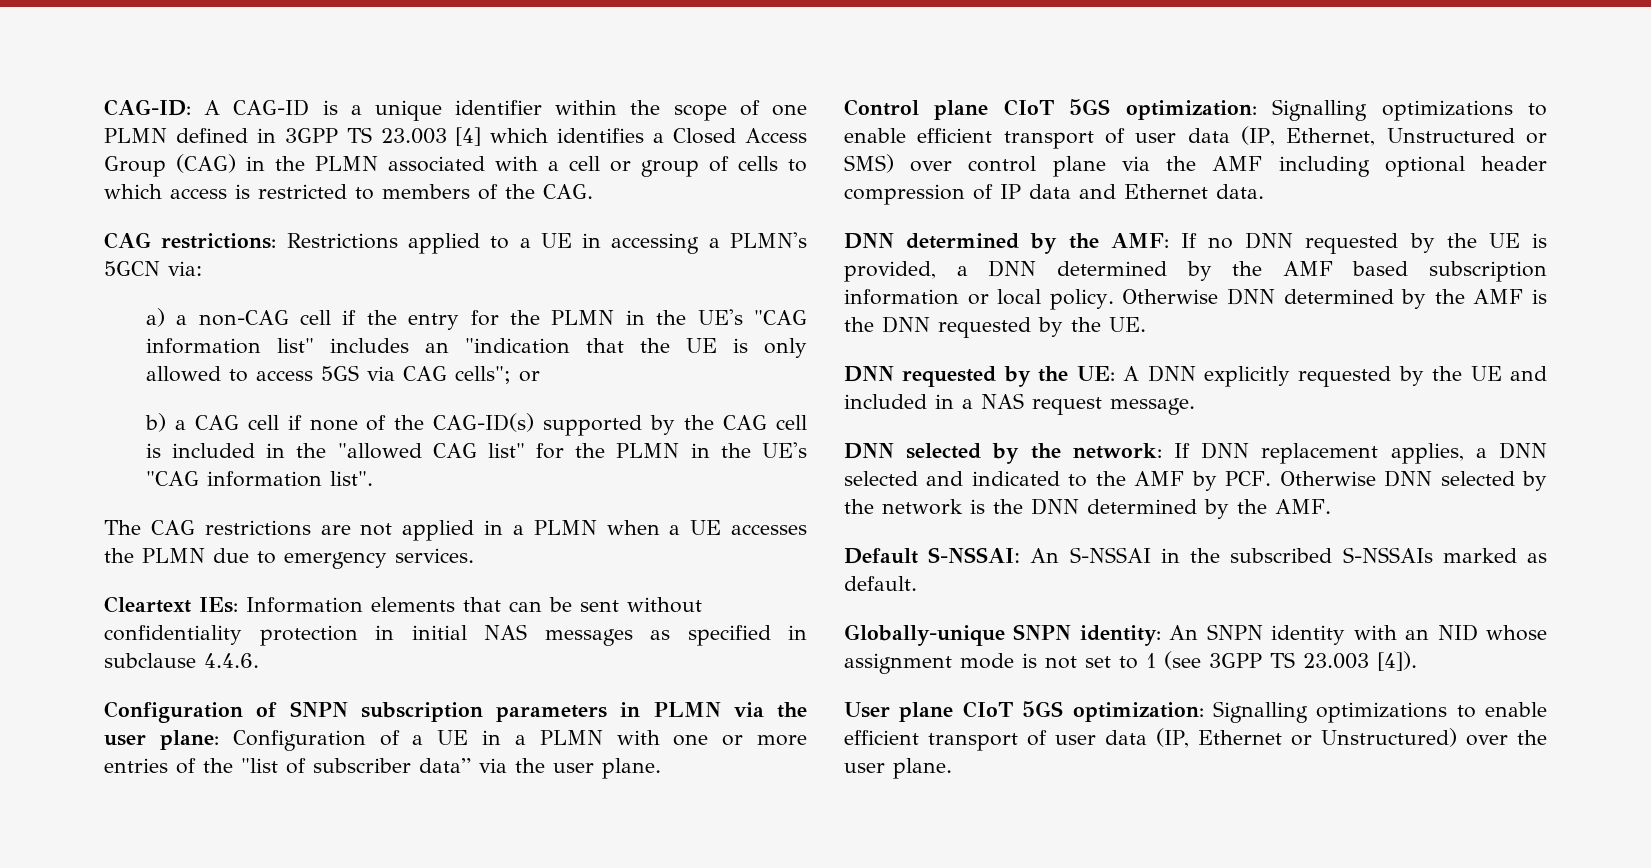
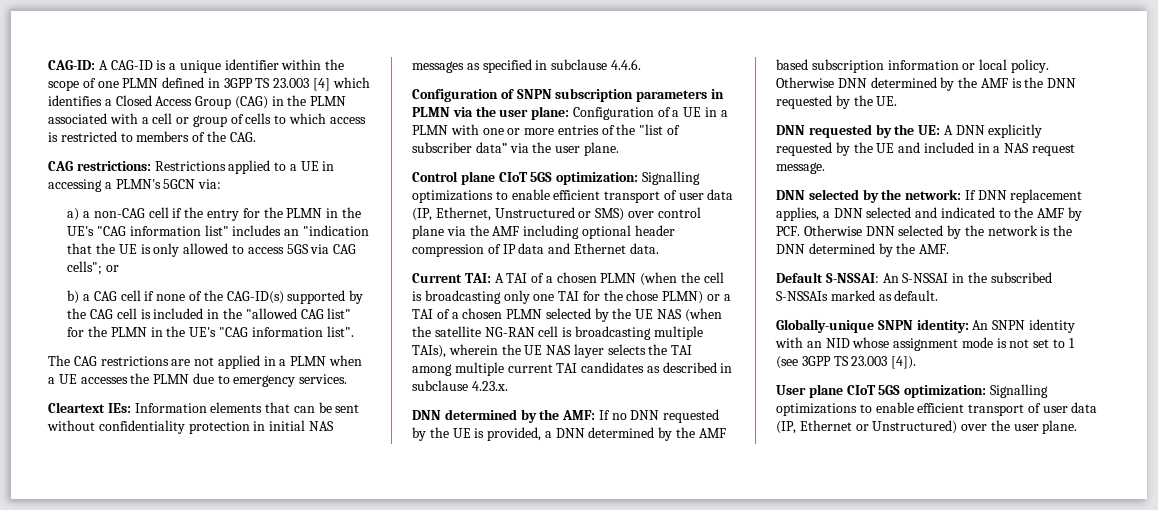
+ Current TAI: A TAI of a chosen PLMN (when the cell is broadcasting only one TAI for the chose PLMN) or a TAI of a chosen PLMN selected by the UE NAS (when the satellite NG-RAN cell is broadcasting multiple TAIs), wherein the UE NAS layer selects the TAI among multiple current TAI candidates as described in subclause 4.23.x.

